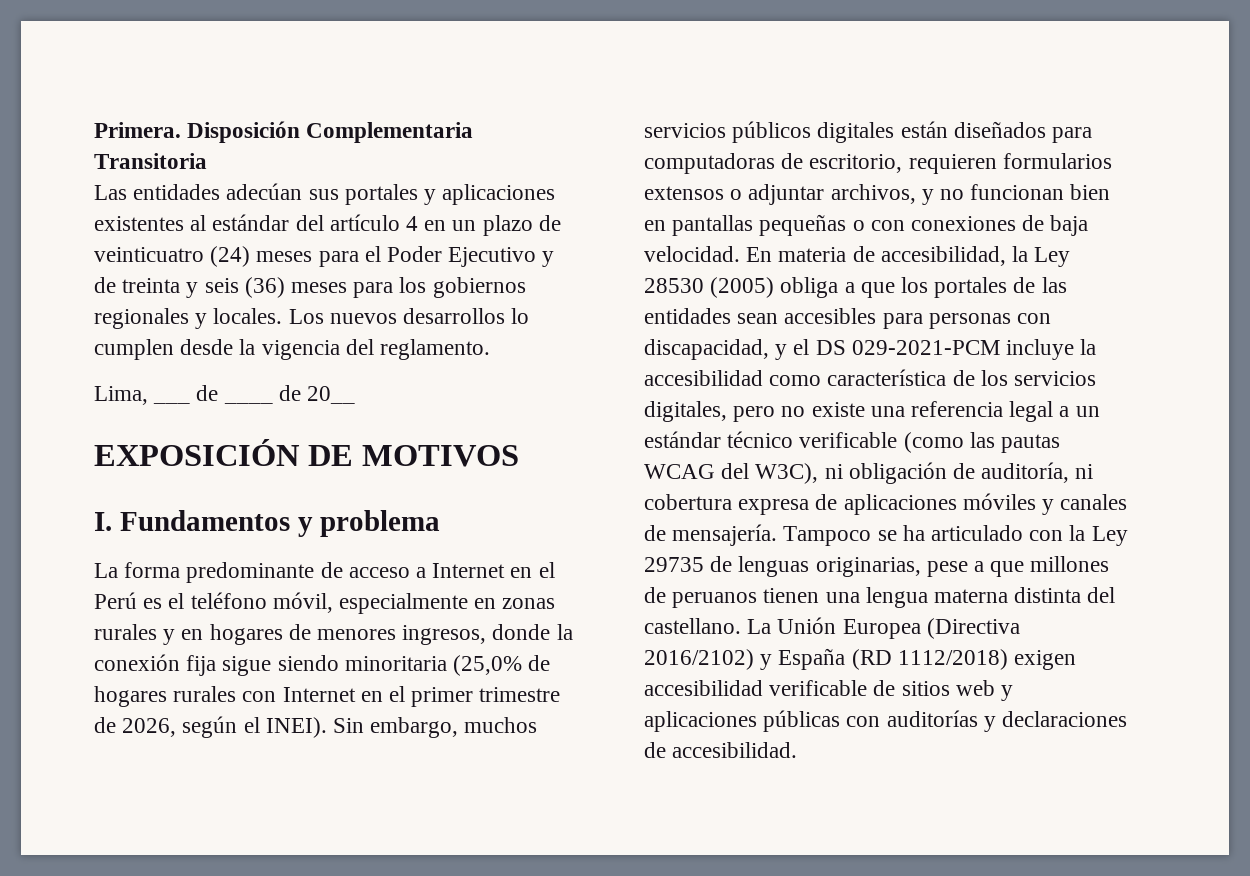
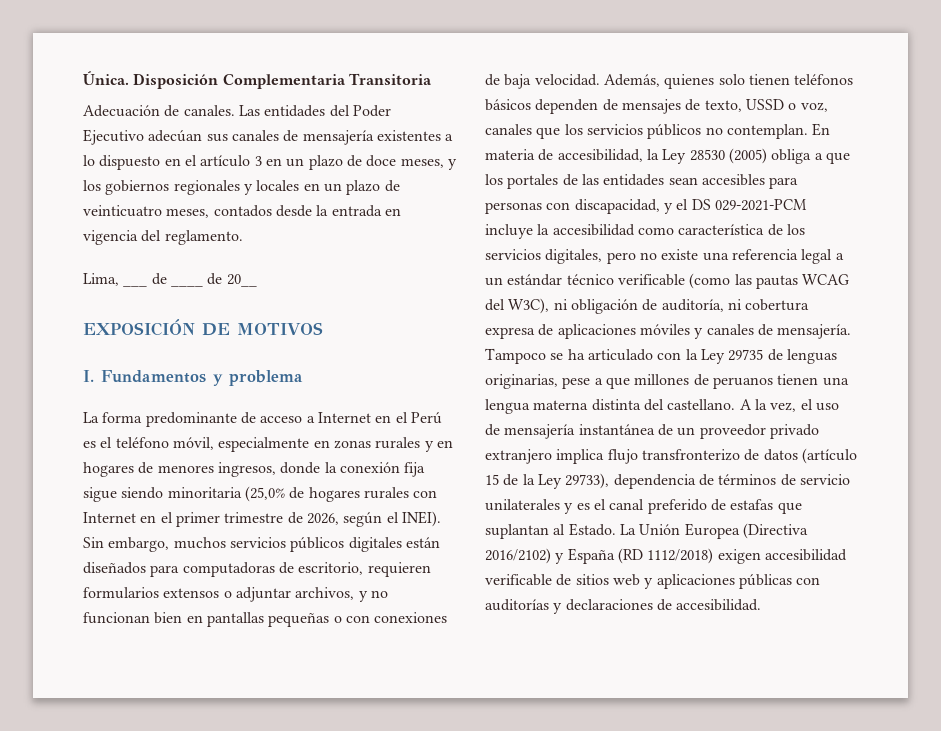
- Primera.
+ Única.
- Las entidades adecúan sus portales y aplicaciones existentes al estándar del artículo 4 en un plazo de veinticuatro (24) meses para el Poder Ejecutivo y de treinta y seis (36) meses para los gobiernos regionales y locales. Los nuevos desarrollos lo cumplen desde la vigencia del reglamento.
+ Adecuación de canales. Las entidades del Poder Ejecutivo adecúan sus canales de mensajería existentes a lo dispuesto en el artículo 3 en un plazo de doce meses, y los gobiernos regionales y locales en un plazo de veinticuatro meses, contados desde la entrada en vigencia del reglamento.
+ Además, quienes solo tienen teléfonos básicos dependen de mensajes de texto, USSD o voz, canales que los servicios públicos no contemplan.
+ A la vez, el uso de mensajería instantánea de un proveedor privado extranjero implica flujo transfronterizo de datos (artículo 15 de la Ley 29733), dependencia de términos de servicio unilaterales y es el canal preferido de estafas que suplantan al Estado.

